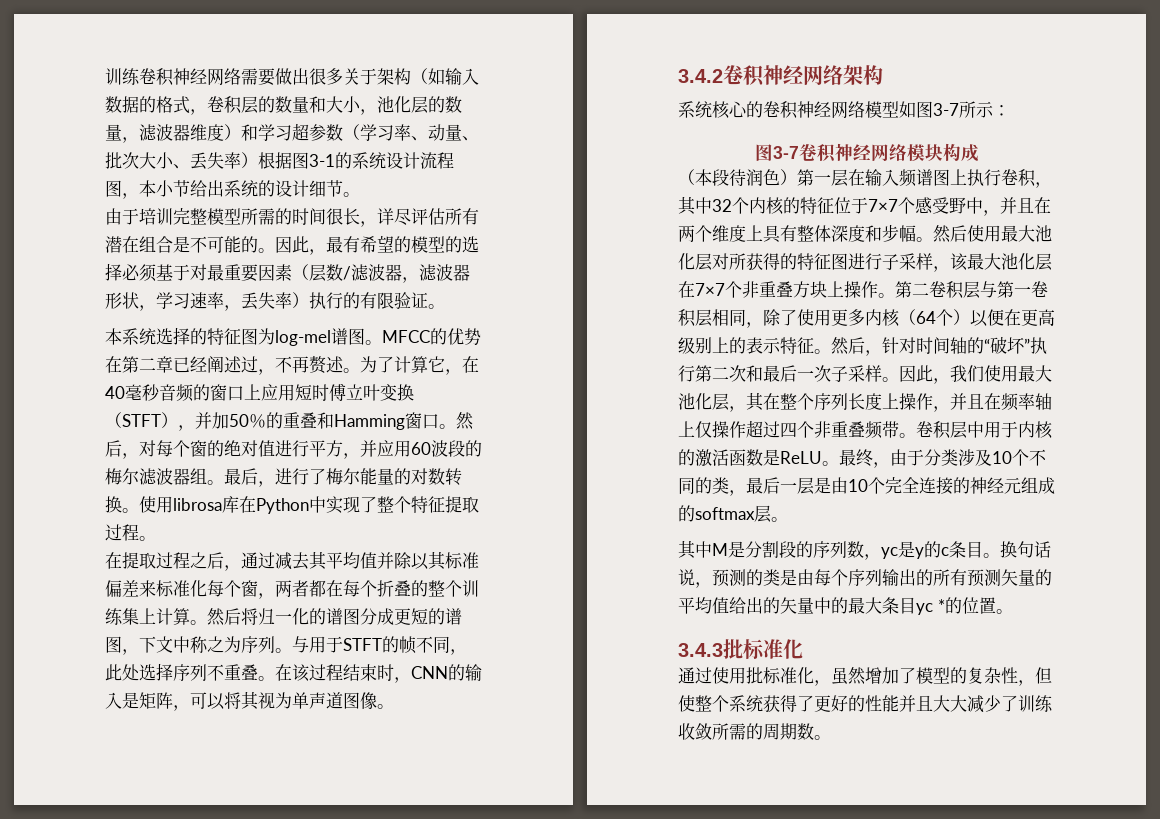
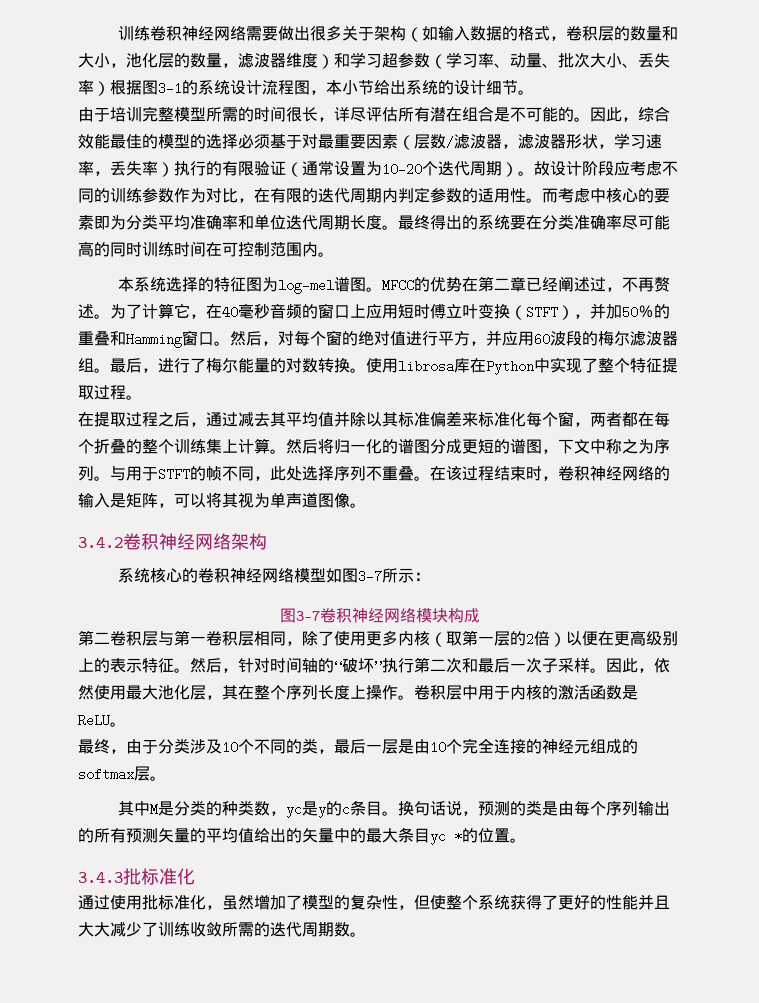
- 因此，最有希望的模型的选择必须基于对最重要因素（层数/滤波器，滤波器形状，学习速率，丢失率）执行的有限验证。
+ 因此，综合效能最佳的模型的选择必须基于对最重要因素（层数/滤波器，滤波器形状，学习速率，丢失率）执行的有限验证（通常设置为10-20个迭代周期）。故设计阶段应考虑不同的训练参数作为对比，在有限的迭代周期内判定参数的适用性。而考虑中核心的要素即为分类平均准确率和单位迭代周期长度。最终得出的系统要在分类准确率尽可能高的同时训练时间在可控制范围内。
- 在该过程结束时，CNN的输入是矩阵，可以将其视为单声道图像。
+ 在该过程结束时，卷积神经网络的输入是矩阵，可以将其视为单声道图像。
- （本段待润色）第一层在输入频谱图上执行卷积，其中32个内核的特征位于7×7个感受野中，并且在两个维度上具有整体深度和步幅。然后使用最大池化层对所获得的特征图进行子采样，该最大池化层在7×7个非重叠方块上操作。第二卷积层与第一卷积层相同，除了使用更多内核（64个）以便在更高级别上的表示特征。
+ 第二卷积层与第一卷积层相同，除了使用更多内核（取第一层的2倍）以便在更高级别上的表示特征。
- 因此，我们使用最大池化层，其在整个序列长度上操作，并且在频率轴上仅操作超过四个非重叠频带。
+ 因此，依然使用最大池化层，其在整个序列长度上操作。
- 卷积层中用于内核的激活函数是ReLU。最终，由于分类涉及10个不同的类，最后一层是由10个完全连接的神经元组成的softmax层。
+ 卷积层中用于内核的激活函数是ReLU。
+ 最终，由于分类涉及10个不同的类，最后一层是由10个完全连接的神经元组成的softmax层。
- 其中M是分割段的序列数，yc是y的c条目。
+ 其中M是分类的种类数，yc是y的c条目。
- 通过使用批标准化，虽然增加了模型的复杂性，但使整个系统获得了更好的性能并且大大减少了训练收敛所需的周期数。
+ 通过使用批标准化，虽然增加了模型的复杂性，但使整个系统获得了更好的性能并且大大减少了训练收敛所需的迭代周期数。

